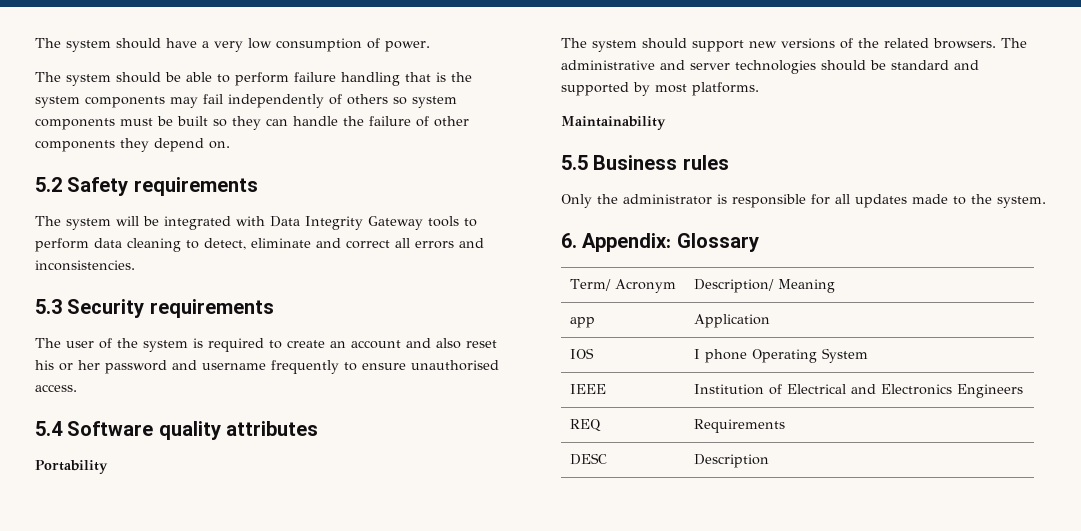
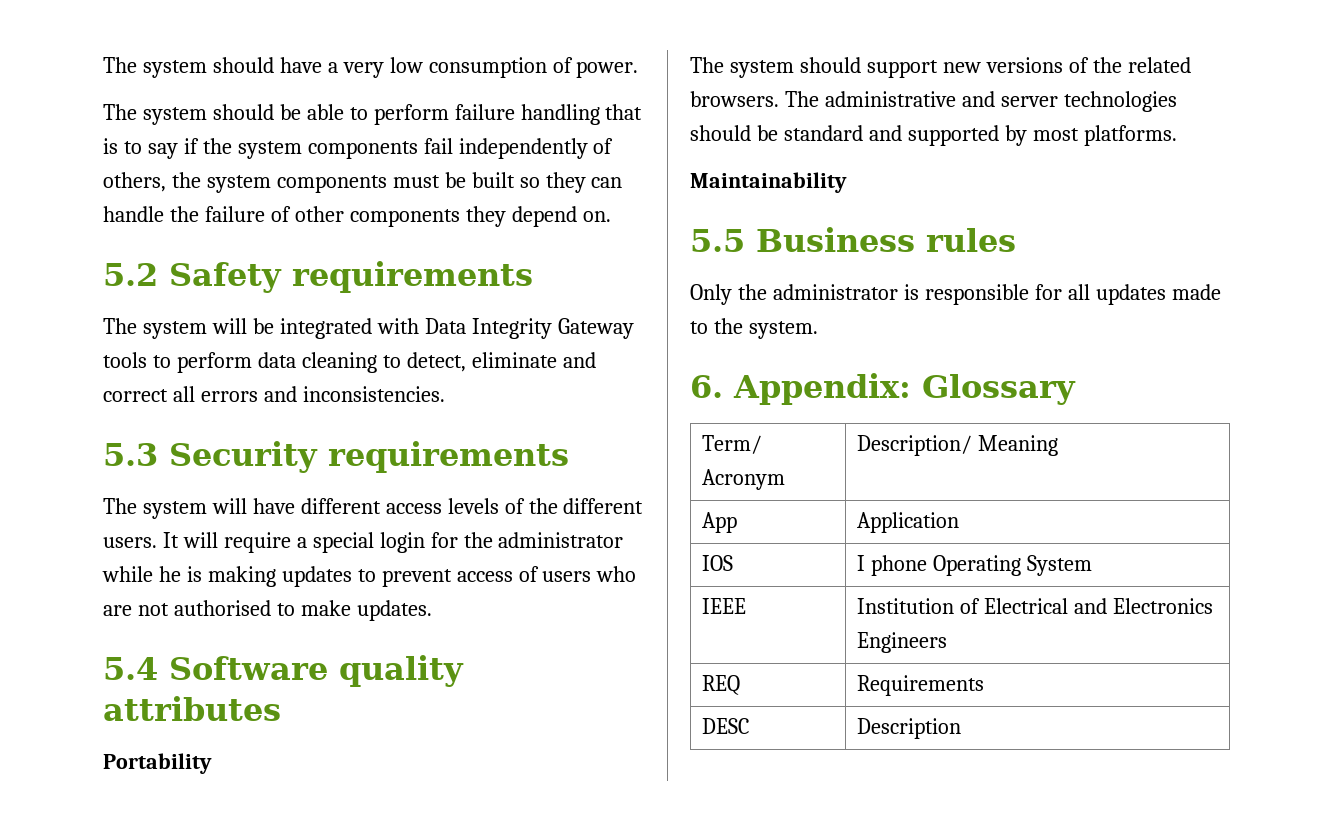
- The system should be able to perform failure handling that is the system components may fail independently of others so system components must be built so they can handle the failure of other components they depend on.
+ The system should be able to perform failure handling that is to say if the system components fail independently of others, the system components must be built so they can handle the failure of other components they depend on.
- The user of the system is required to create an account and also reset his or her password and username frequently to ensure unauthorised access.
+ The system will have different access levels of the different users. It will require a special login for the administrator while he is making updates to prevent access of users who are not authorised to make updates.
- app | Application
+ App | Application

